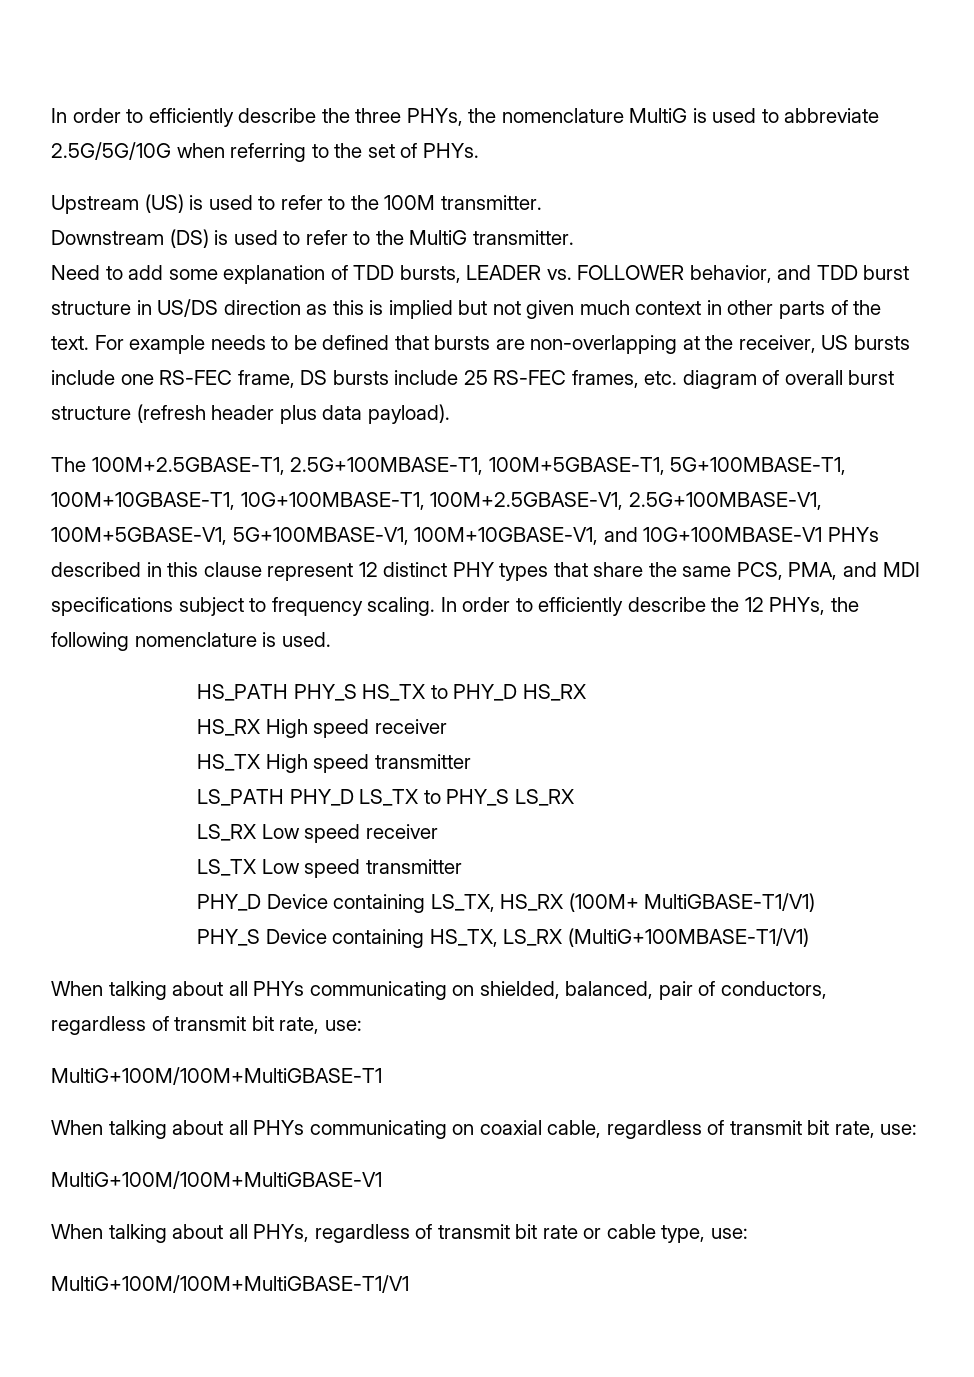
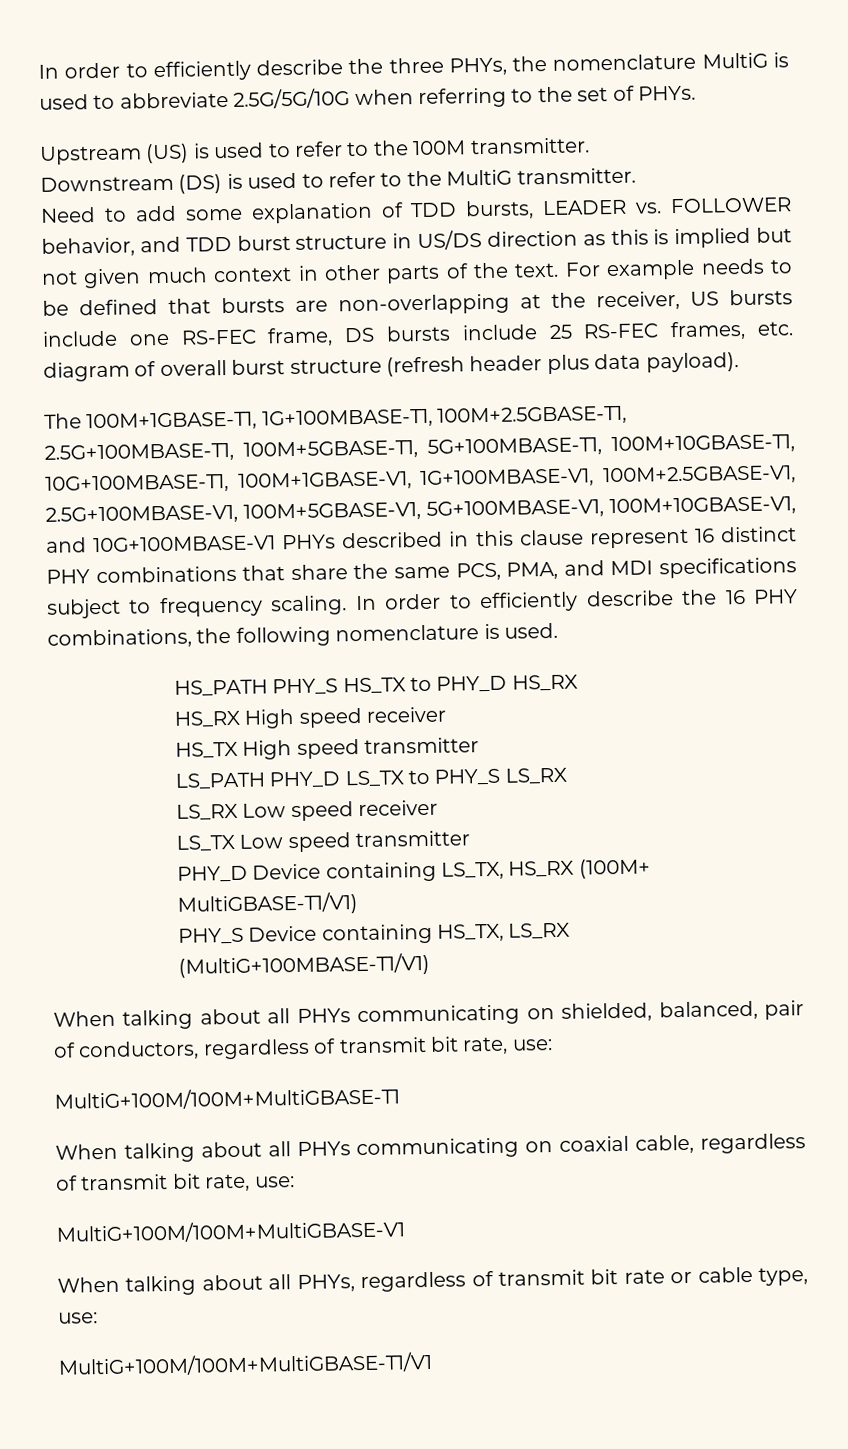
- The 100M+2.5GBASE-T1, 2.5G+100MBASE-T1, 100M+5GBASE-T1, 5G+100MBASE-T1, 100M+10GBASE-T1, 10G+100MBASE-T1, 100M+2.5GBASE-V1, 2.5G+100MBASE-V1, 100M+5GBASE-V1, 5G+100MBASE-V1, 100M+10GBASE-V1, and 10G+100MBASE-V1 PHYs described in this clause represent 12 distinct PHY types that share the same PCS, PMA, and MDI specifications subject to frequency scaling.
+ The 100M+1GBASE-T1, 1G+100MBASE-T1, 100M+2.5GBASE-T1, 2.5G+100MBASE-T1, 100M+5GBASE-T1, 5G+100MBASE-T1, 100M+10GBASE-T1, 10G+100MBASE-T1, 100M+1GBASE-V1, 1G+100MBASE-V1, 100M+2.5GBASE-V1, 2.5G+100MBASE-V1, 100M+5GBASE-V1, 5G+100MBASE-V1, 100M+10GBASE-V1, and 10G+100MBASE-V1 PHYs described in this clause represent 16 distinct PHY combinations that share the same PCS, PMA, and MDI specifications subject to frequency scaling.
- In order to efficiently describe the 12 PHYs, the following nomenclature is used.
+ In order to efficiently describe the 16 PHY combinations, the following nomenclature is used.

